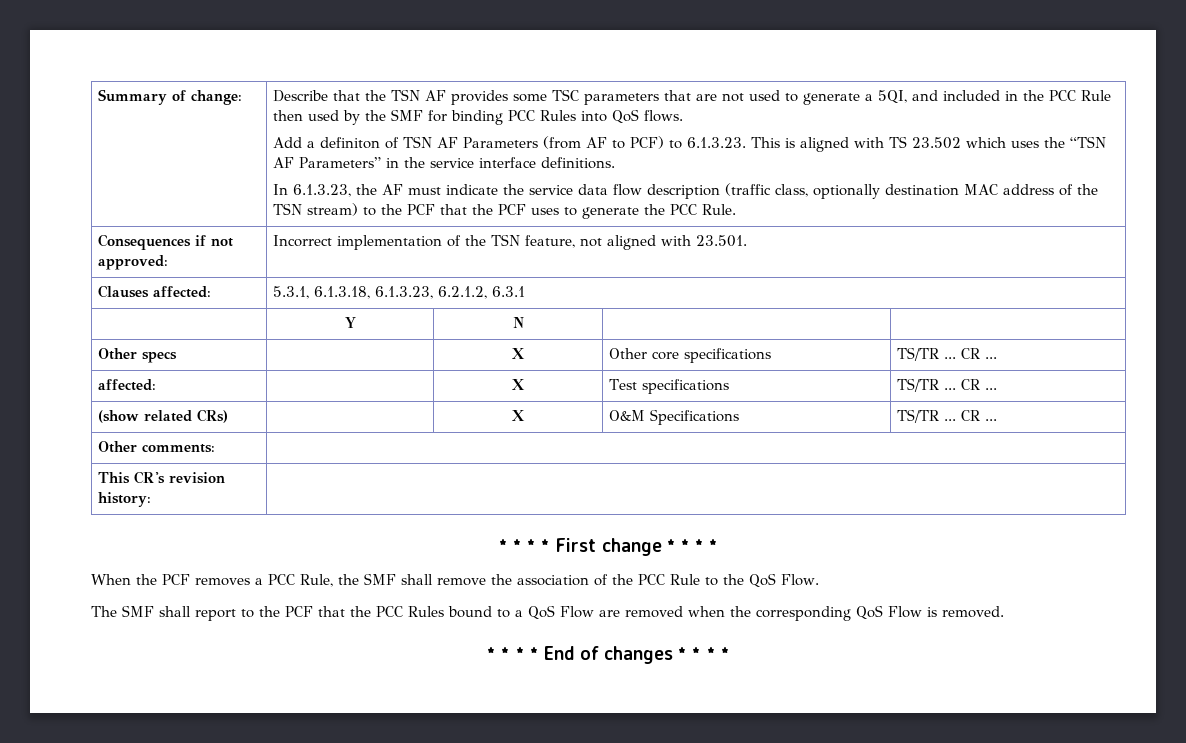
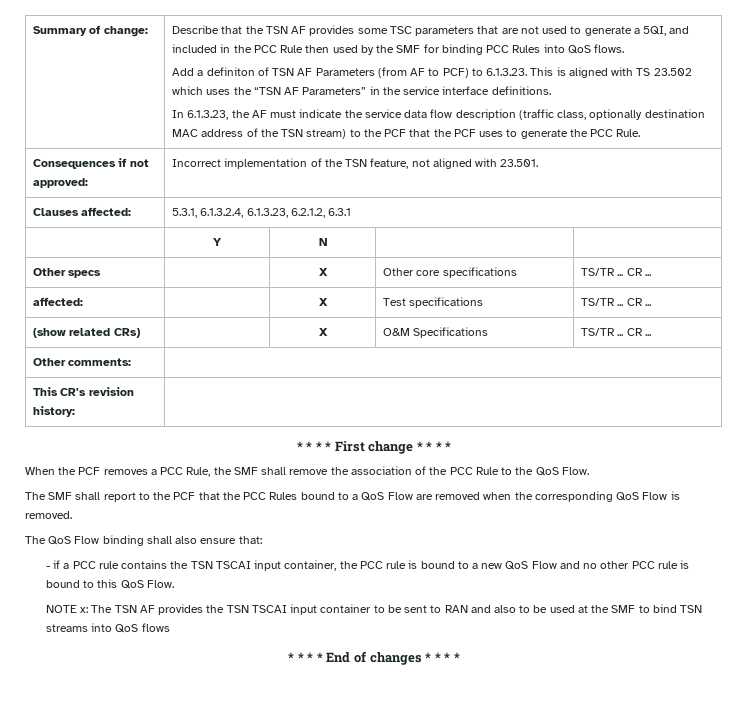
- Clauses affected: | 5.3.1, 6.1.3.18, 6.1.3.23, 6.2.1.2, 6.3.1
+ Clauses affected: | 5.3.1, 6.1.3.2.4, 6.1.3.23, 6.2.1.2, 6.3.1
+ The QoS Flow binding shall also ensure that:
+ - if a PCC rule contains the TSN TSCAI input container, the PCC rule is bound to a new QoS Flow and no other PCC rule is bound to this QoS Flow.
+ NOTE x: The TSN AF provides the TSN TSCAI input container to be sent to RAN and also to be used at the SMF to bind TSN streams into QoS flows

